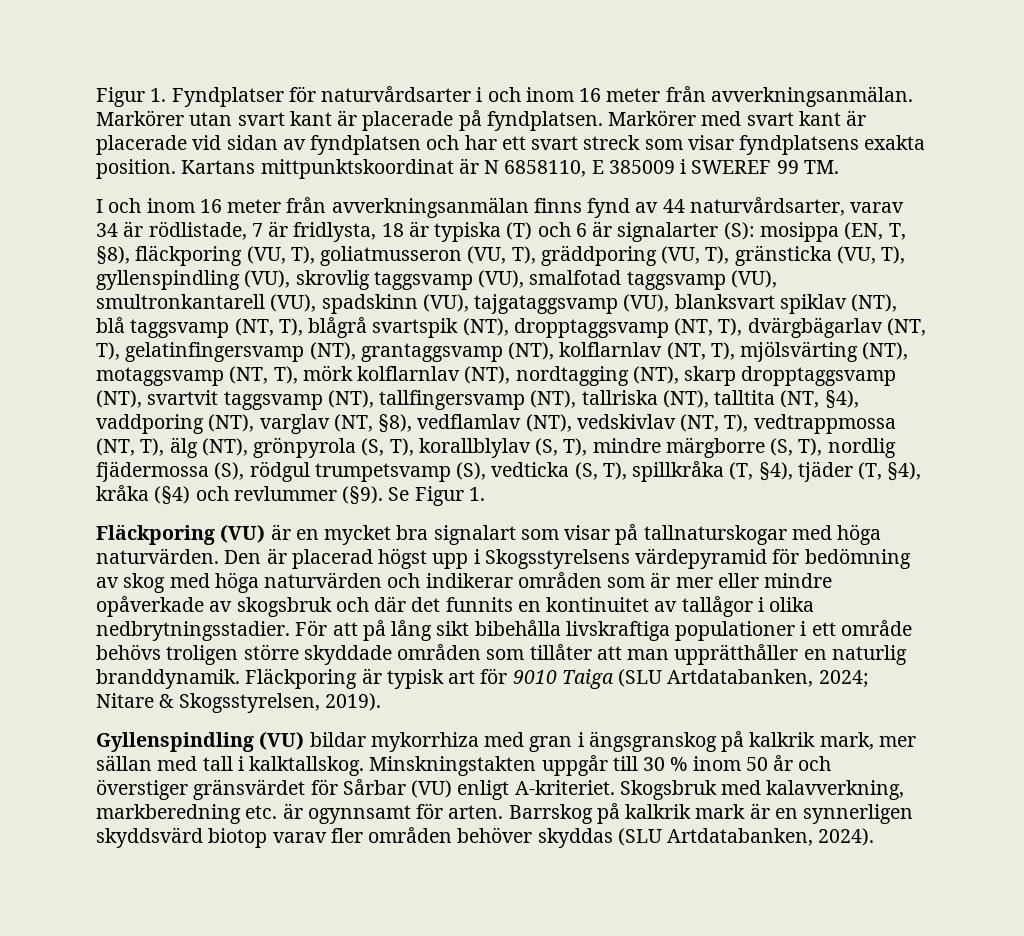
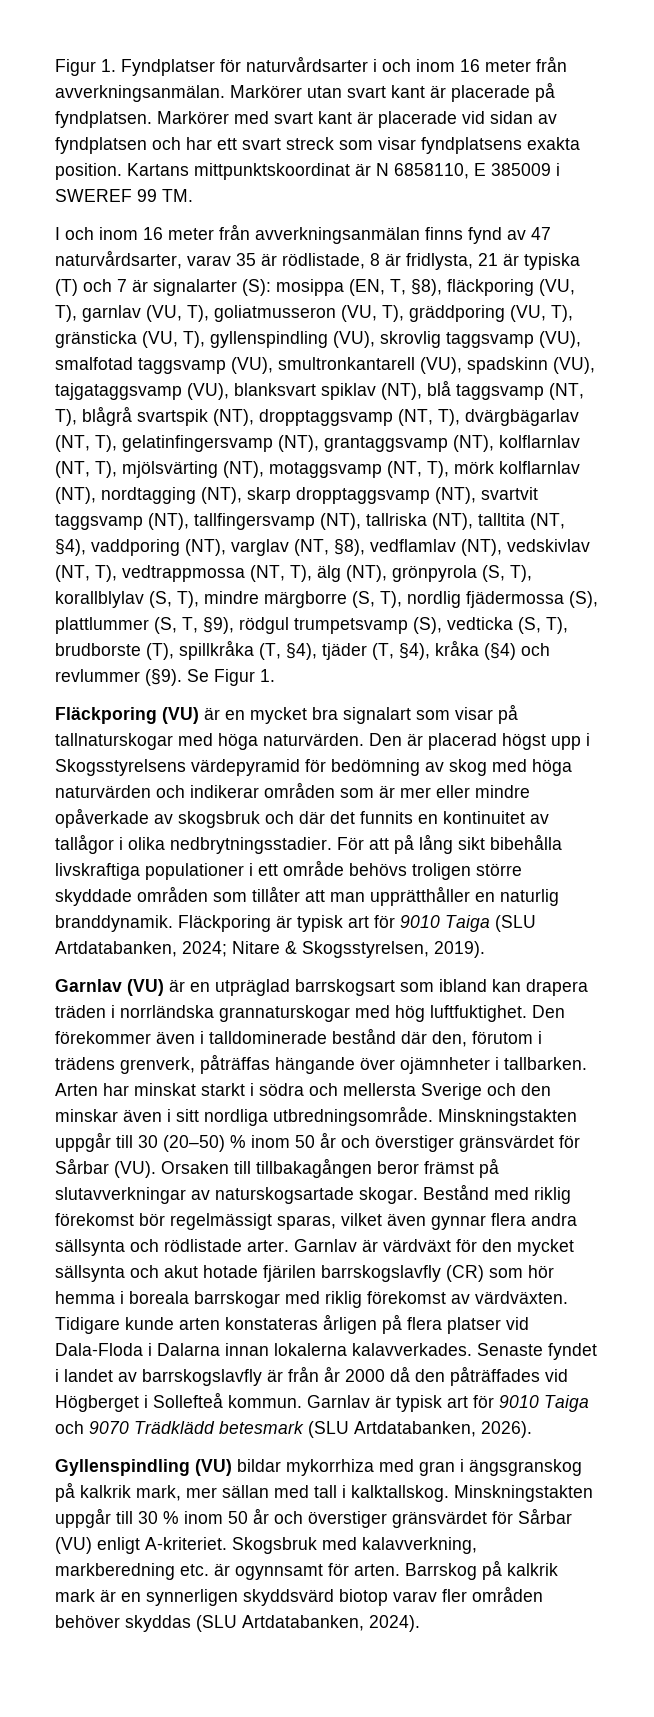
- I och inom 16 meter från avverkningsanmälan finns fynd av 44 naturvårdsarter, varav 34 är rödlistade, 7 är fridlysta, 18 är typiska (T) och 6 är signalarter (S):
+ I och inom 16 meter från avverkningsanmälan finns fynd av 47 naturvårdsarter, varav 35 är rödlistade, 8 är fridlysta, 21 är typiska (T) och 7 är signalarter (S):
- mosippa (EN, T, §8), fläckporing (VU, T), goliatmusseron (VU, T), gräddporing (VU, T), gränsticka (VU, T), gyllenspindling (VU), skrovlig taggsvamp (VU), smalfotad taggsvamp (VU), smultronkantarell (VU), spadskinn (VU), tajgataggsvamp (VU), blanksvart spiklav (NT), blå taggsvamp (NT, T), blågrå svartspik (NT), dropptaggsvamp (NT, T), dvärgbägarlav (NT, T), gelatinfingersvamp (NT), grantaggsvamp (NT), kolflarnlav (NT, T), mjölsvärting (NT), motaggsvamp (NT, T), mörk kolflarnlav (NT), nordtagging (NT), skarp dropptaggsvamp (NT), svartvit taggsvamp (NT), tallfingersvamp (NT), tallriska (NT), talltita (NT, §4), vaddporing (NT), varglav (NT, §8), vedflamlav (NT), vedskivlav (NT, T), vedtrappmossa (NT, T), älg (NT), grönpyrola (S, T), korallblylav (S, T), mindre märgborre (S, T), nordlig fjädermossa (S), rödgul trumpetsvamp (S), vedticka (S, T), spillkråka (T, §4), tjäder (T, §4), kråka (§4) och revlummer (§9).
+ mosippa (EN, T, §8), fläckporing (VU, T), garnlav (VU, T), goliatmusseron (VU, T), gräddporing (VU, T), gränsticka (VU, T), gyllenspindling (VU), skrovlig taggsvamp (VU), smalfotad taggsvamp (VU), smultronkantarell (VU), spadskinn (VU), tajgataggsvamp (VU), blanksvart spiklav (NT), blå taggsvamp (NT, T), blågrå svartspik (NT), dropptaggsvamp (NT, T), dvärgbägarlav (NT, T), gelatinfingersvamp (NT), grantaggsvamp (NT), kolflarnlav (NT, T), mjölsvärting (NT), motaggsvamp (NT, T), mörk kolflarnlav (NT), nordtagging (NT), skarp dropptaggsvamp (NT), svartvit taggsvamp (NT), tallfingersvamp (NT), tallriska (NT), talltita (NT, §4), vaddporing (NT), varglav (NT, §8), vedflamlav (NT), vedskivlav (NT, T), vedtrappmossa (NT, T), älg (NT), grönpyrola (S, T), korallblylav (S, T), mindre märgborre (S, T), nordlig fjädermossa (S), plattlummer (S, T, §9), rödgul trumpetsvamp (S), vedticka (S, T), brudborste (T), spillkråka (T, §4), tjäder (T, §4), kråka (§4) och revlummer (§9).
+ Garnlav (VU) är en utpräglad barrskogsart som ibland kan drapera träden i norrländska grannaturskogar med hög luftfuktighet. Den förekommer även i talldominerade bestånd där den, förutom i trädens grenverk, påträffas hängande över ojämnheter i tallbarken. Arten har minskat starkt i södra och mellersta Sverige och den minskar även i sitt nordliga utbredningsområde. Minskningstakten uppgår till 30 (20–50) % inom 50 år och överstiger gränsvärdet för Sårbar (VU). Orsaken till tillbakagången beror främst på slutavverkningar av naturskogsartade skogar. Bestånd med riklig förekomst bör regelmässigt sparas, vilket även gynnar flera andra sällsynta och rödlistade arter. Garnlav är värdväxt för den mycket sällsynta och akut hotade fjärilen barrskogslavfly (CR) som hör hemma i boreala barrskogar med riklig förekomst av värdväxten. Tidigare kunde arten konstateras årligen på flera platser vid Dala-Floda i Dalarna innan lokalerna kalavverkades. Senaste fyndet i landet av barrskogslavfly är från år 2000 då den påträffades vid Högberget i Sollefteå kommun. Garnlav är typisk art för 9010 Taiga och 9070 Trädklädd betesmark (SLU Artdatabanken, 2026).

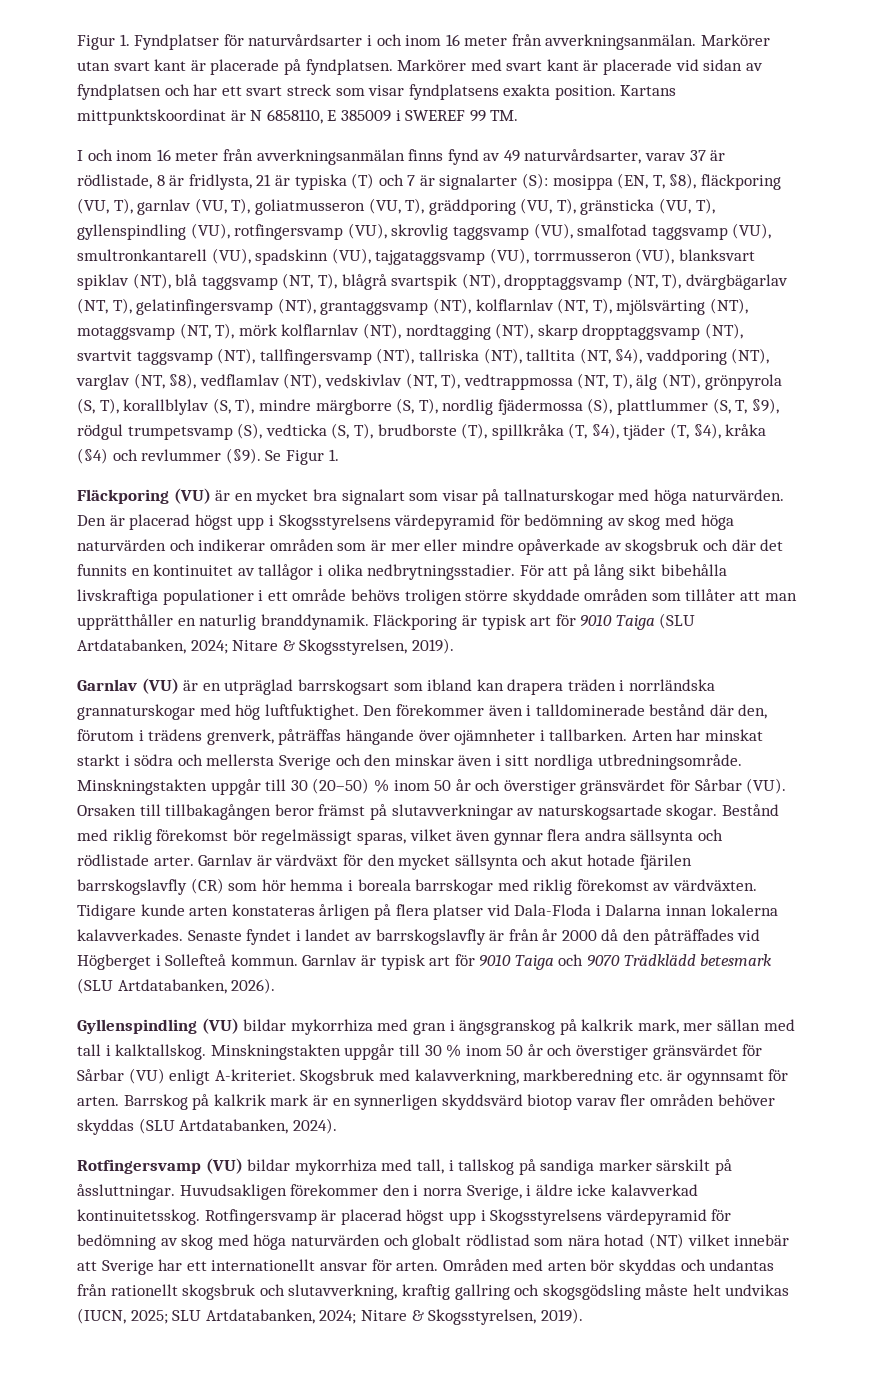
- I och inom 16 meter från avverkningsanmälan finns fynd av 47 naturvårdsarter, varav 35 är rödlistade, 8 är fridlysta, 21 är typiska (T) och 7 är signalarter (S):
+ I och inom 16 meter från avverkningsanmälan finns fynd av 49 naturvårdsarter, varav 37 är rödlistade, 8 är fridlysta, 21 är typiska (T) och 7 är signalarter (S):
- mosippa (EN, T, §8), fläckporing (VU, T), garnlav (VU, T), goliatmusseron (VU, T), gräddporing (VU, T), gränsticka (VU, T), gyllenspindling (VU), skrovlig taggsvamp (VU), smalfotad taggsvamp (VU), smultronkantarell (VU), spadskinn (VU), tajgataggsvamp (VU), blanksvart spiklav (NT), blå taggsvamp (NT, T), blågrå svartspik (NT), dropptaggsvamp (NT, T), dvärgbägarlav (NT, T), gelatinfingersvamp (NT), grantaggsvamp (NT), kolflarnlav (NT, T), mjölsvärting (NT), motaggsvamp (NT, T), mörk kolflarnlav (NT), nordtagging (NT), skarp dropptaggsvamp (NT), svartvit taggsvamp (NT), tallfingersvamp (NT), tallriska (NT), talltita (NT, §4), vaddporing (NT), varglav (NT, §8), vedflamlav (NT), vedskivlav (NT, T), vedtrappmossa (NT, T), älg (NT), grönpyrola (S, T), korallblylav (S, T), mindre märgborre (S, T), nordlig fjädermossa (S), plattlummer (S, T, §9), rödgul trumpetsvamp (S), vedticka (S, T), brudborste (T), spillkråka (T, §4), tjäder (T, §4), kråka (§4) och revlummer (§9).
+ mosippa (EN, T, §8), fläckporing (VU, T), garnlav (VU, T), goliatmusseron (VU, T), gräddporing (VU, T), gränsticka (VU, T), gyllenspindling (VU), rotfingersvamp (VU), skrovlig taggsvamp (VU), smalfotad taggsvamp (VU), smultronkantarell (VU), spadskinn (VU), tajgataggsvamp (VU), torrmusseron (VU), blanksvart spiklav (NT), blå taggsvamp (NT, T), blågrå svartspik (NT), dropptaggsvamp (NT, T), dvärgbägarlav (NT, T), gelatinfingersvamp (NT), grantaggsvamp (NT), kolflarnlav (NT, T), mjölsvärting (NT), motaggsvamp (NT, T), mörk kolflarnlav (NT), nordtagging (NT), skarp dropptaggsvamp (NT), svartvit taggsvamp (NT), tallfingersvamp (NT), tallriska (NT), talltita (NT, §4), vaddporing (NT), varglav (NT, §8), vedflamlav (NT), vedskivlav (NT, T), vedtrappmossa (NT, T), älg (NT), grönpyrola (S, T), korallblylav (S, T), mindre märgborre (S, T), nordlig fjädermossa (S), plattlummer (S, T, §9), rödgul trumpetsvamp (S), vedticka (S, T), brudborste (T), spillkråka (T, §4), tjäder (T, §4), kråka (§4) och revlummer (§9).
+ Rotfingersvamp (VU) bildar mykorrhiza med tall, i tallskog på sandiga marker särskilt på åssluttningar. Huvudsakligen förekommer den i norra Sverige, i äldre icke kalavverkad kontinuitetsskog. Rotfingersvamp är placerad högst upp i Skogsstyrelsens värdepyramid för bedömning av skog med höga naturvärden och globalt rödlistad som nära hotad (NT) vilket innebär att Sverige har ett internationellt ansvar för arten. Områden med arten bör skyddas och undantas från rationellt skogsbruk och slutavverkning, kraftig gallring och skogsgödsling måste helt undvikas (IUCN, 2025; SLU Artdatabanken, 2024; Nitare & Skogsstyrelsen, 2019).

